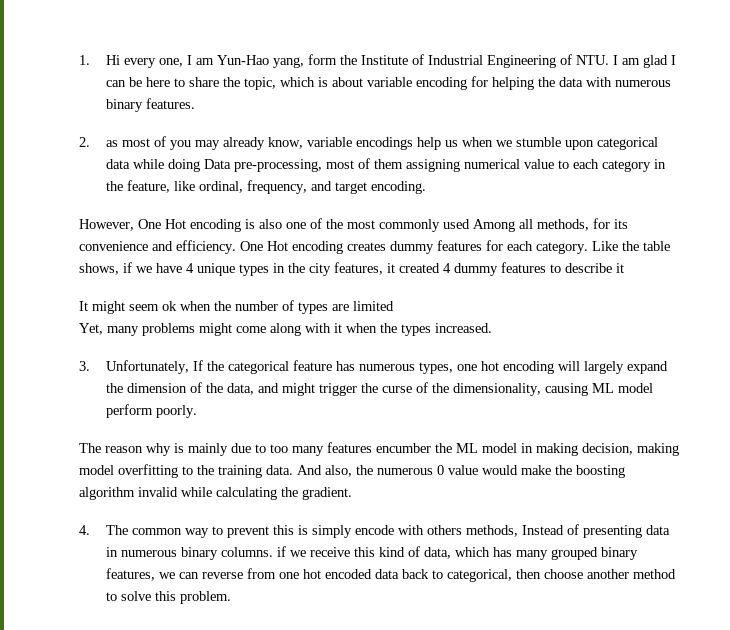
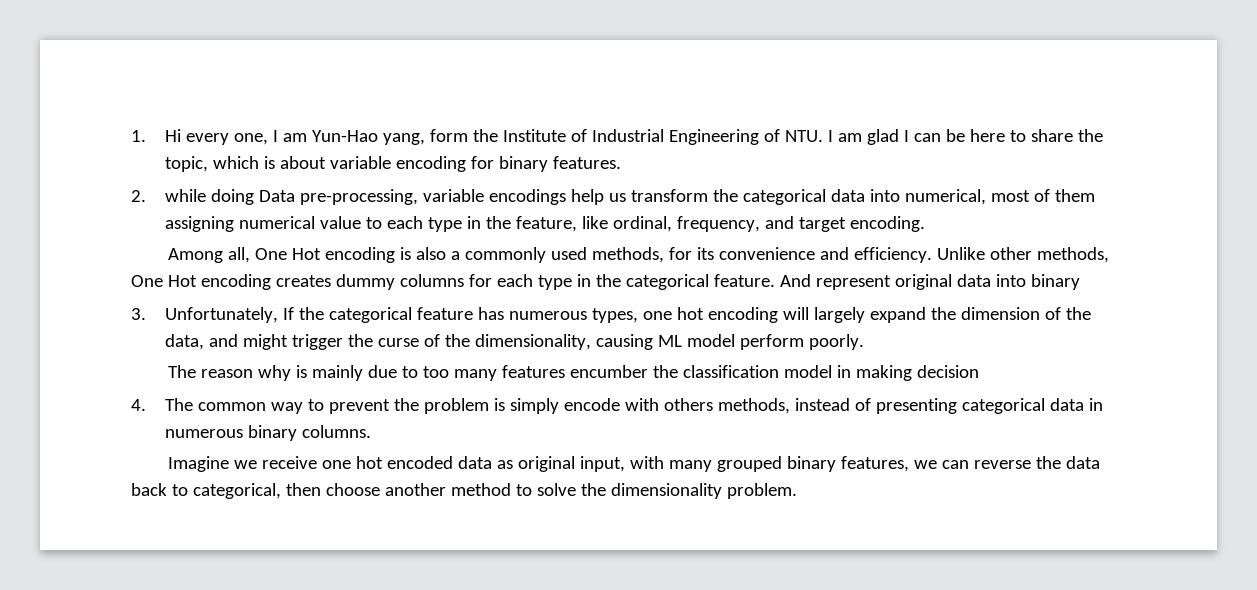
- 1. Hi every one, I am Yun-Hao yang, form the Institute of Industrial Engineering of NTU. I am glad I can be here to share the topic, which is about variable encoding for helping the data with numerous binary features.
- 2. as most of you may already know, variable encodings help us when we stumble upon categorical data while doing Data pre-processing, most of them assigning numerical value to each category in the feature, like ordinal, frequency, and target encoding.
+ 1. Hi every one, I am Yun-Hao yang, form the Institute of Industrial Engineering of NTU. I am glad I can be here to share the topic, which is about variable encoding for binary features.
+ 2. while doing Data pre-processing, variable encodings help us transform the categorical data into numerical, most of them assigning numerical value to each type in the feature, like ordinal, frequency, and target encoding.
- However, One Hot encoding is also one of the most commonly used Among all methods, for its convenience and efficiency.
+ Among all, One Hot encoding is also a commonly used methods, for its convenience and efficiency.
- One Hot encoding creates dummy features for each category. Like the table shows, if we have 4 unique types in the city features, it created 4 dummy features to describe it
- It might seem ok when the number of types are limited
- Yet, many problems might come along with it when the types increased.
+ Unlike other methods, One Hot encoding creates dummy columns for each type in the categorical feature. And represent original data into binary
- The reason why is mainly due to too many features encumber the ML model in making decision, making model overfitting to the training data. And also, the numerous 0 value would make the boosting algorithm invalid while calculating the gradient.
+ The reason why is mainly due to too many features encumber the classification model in making decision
- 4. The common way to prevent this is simply encode with others methods, Instead of presenting data in numerous binary columns. if we receive this kind of data, which has many grouped binary features, we can reverse from one hot encoded data back to categorical, then choose another method to solve this problem.
+ 4. The common way to prevent the problem is simply encode with others methods, instead of presenting categorical data in numerous binary columns.
+ Imagine we receive one hot encoded data as original input, with many grouped binary features, we can reverse the data back to categorical, then choose another method to solve the dimensionality problem.

